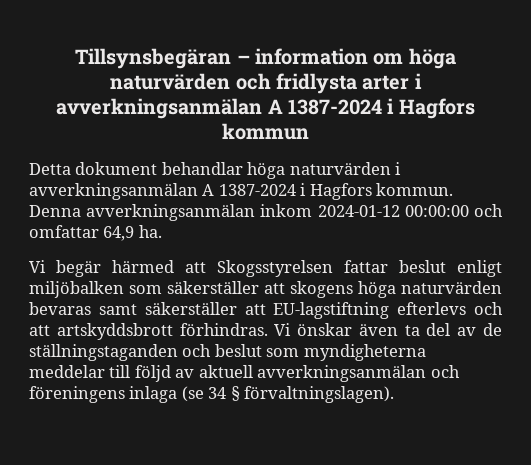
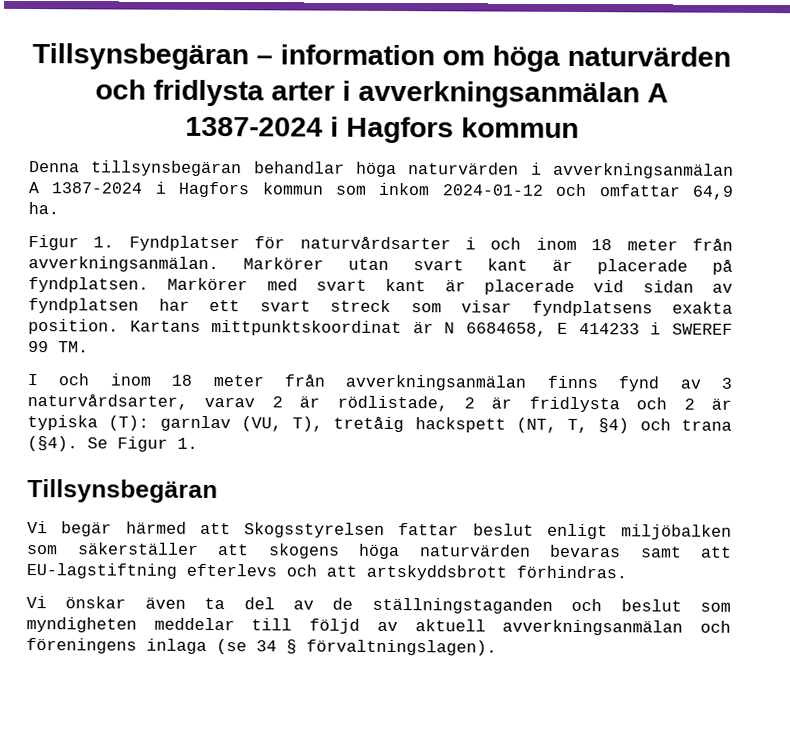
- Detta dokument behandlar höga naturvärden i avverkningsanmälan A 1387-2024 i Hagfors kommun. Denna avverkningsanmälan inkom 2024-01-12 00:00:00 och omfattar 64,9 ha.
+ Denna tillsynsbegäran behandlar höga naturvärden i avverkningsanmälan A 1387-2024 i Hagfors kommun som inkom 2024-01-12 och omfattar 64,9 ha.
+ Figur 1. Fyndplatser för naturvårdsarter i och inom 18 meter från avverkningsanmälan. Markörer utan svart kant är placerade på fyndplatsen. Markörer med svart kant är placerade vid sidan av fyndplatsen har ett svart streck som visar fyndplatsens exakta position. Kartans mittpunktskoordinat är N 6684658, E 414233 i SWEREF 99 TM.
+ I och inom 18 meter från avverkningsanmälan finns fynd av 3 naturvårdsarter, varav 2 är rödlistade, 2 är fridlysta och 2 är typiska (T): garnlav (VU, T), tretåig hackspett (NT, T, §4) och trana (§4). Se Figur 1.
+ Tillsynsbegäran
- Vi begär härmed att Skogsstyrelsen fattar beslut enligt miljöbalken som säkerställer att skogens höga naturvärden bevaras samt säkerställer att EU-lagstiftning efterlevs och att artskyddsbrott förhindras. Vi önskar även ta del av de ställningstaganden och beslut som myndigheterna meddelar till följd av aktuell avverkningsanmälan och föreningens inlaga (se 34 § förvaltningslagen).
+ Vi begär härmed att Skogsstyrelsen fattar beslut enligt miljöbalken som säkerställer att skogens höga naturvärden bevaras samt att EU-lagstiftning efterlevs och att artskyddsbrott förhindras.
+ Vi önskar även ta del av de ställningstaganden och beslut som myndigheten meddelar till följd av aktuell avverkningsanmälan och föreningens inlaga (se 34 § förvaltningslagen).

